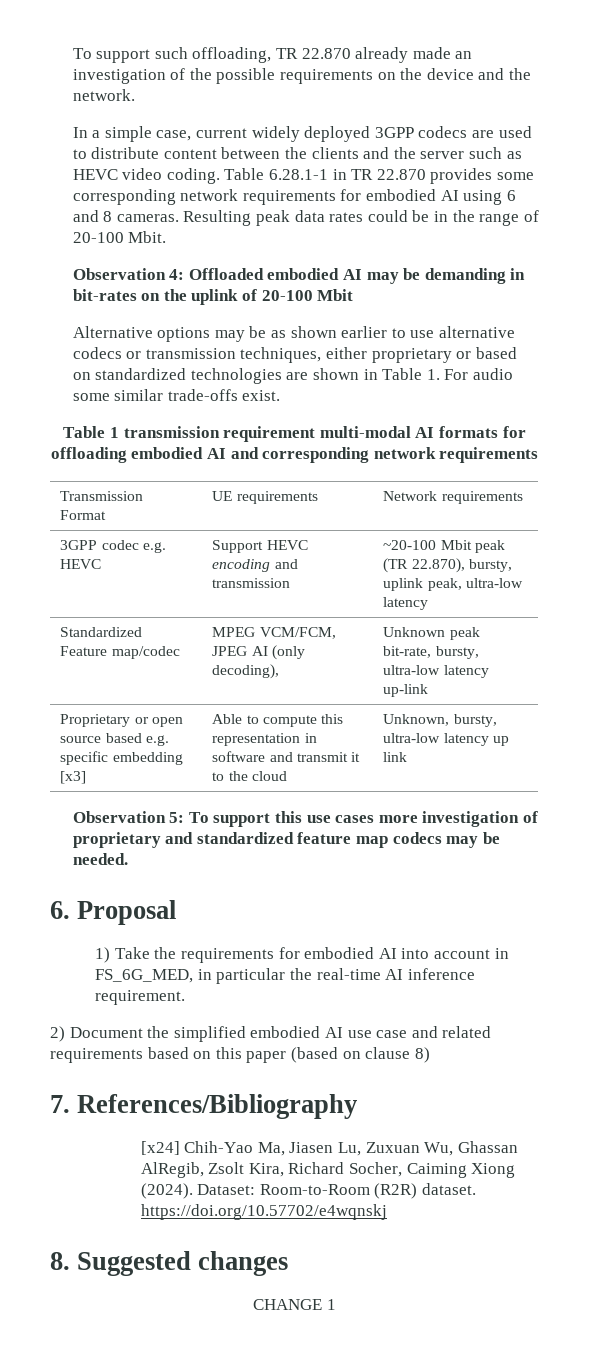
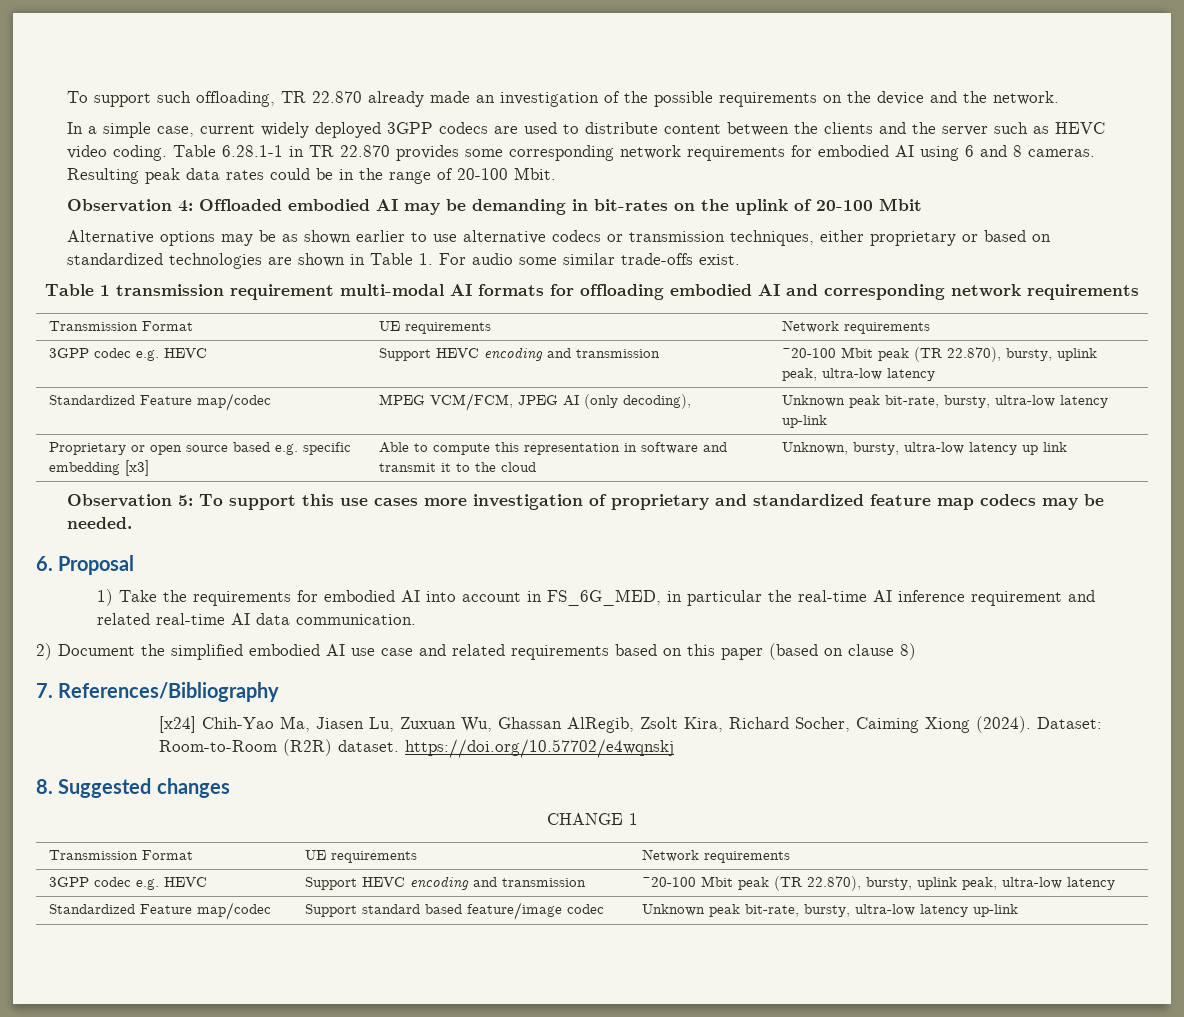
- 1) Take the requirements for embodied AI into account in FS_6G_MED, in particular the real-time AI inference requirement.
+ 1) Take the requirements for embodied AI into account in FS_6G_MED, in particular the real-time AI inference requirement and related real-time AI data communication.
  CHANGE 1
+ Transmission Format | UE requirements | Network requirements
+ 3GPP codec e.g. HEVC | Support HEVC encoding and transmission | ~20-100 Mbit peak (TR 22.870), bursty, uplink peak, ultra-low latency
+ Standardized Feature map/codec | Support standard based feature/image codec | Unknown peak bit-rate, bursty, ultra-low latency up-link

